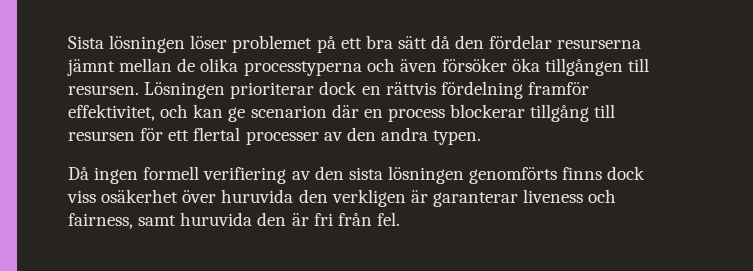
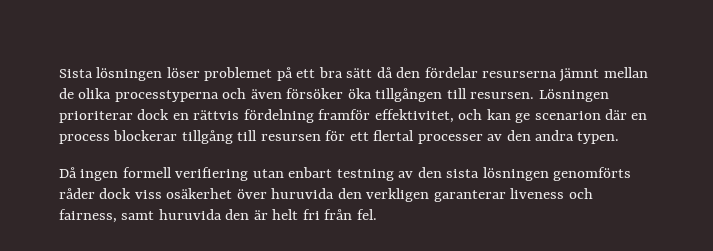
- Då ingen formell verifiering av den sista lösningen genomförts finns dock viss osäkerhet över huruvida den verkligen är garanterar liveness och fairness, samt huruvida den är fri från fel.
+ Då ingen formell verifiering utan enbart testning av den sista lösningen genomförts råder dock viss osäkerhet över huruvida den verkligen garanterar liveness och fairness, samt huruvida den är helt fri från fel.

